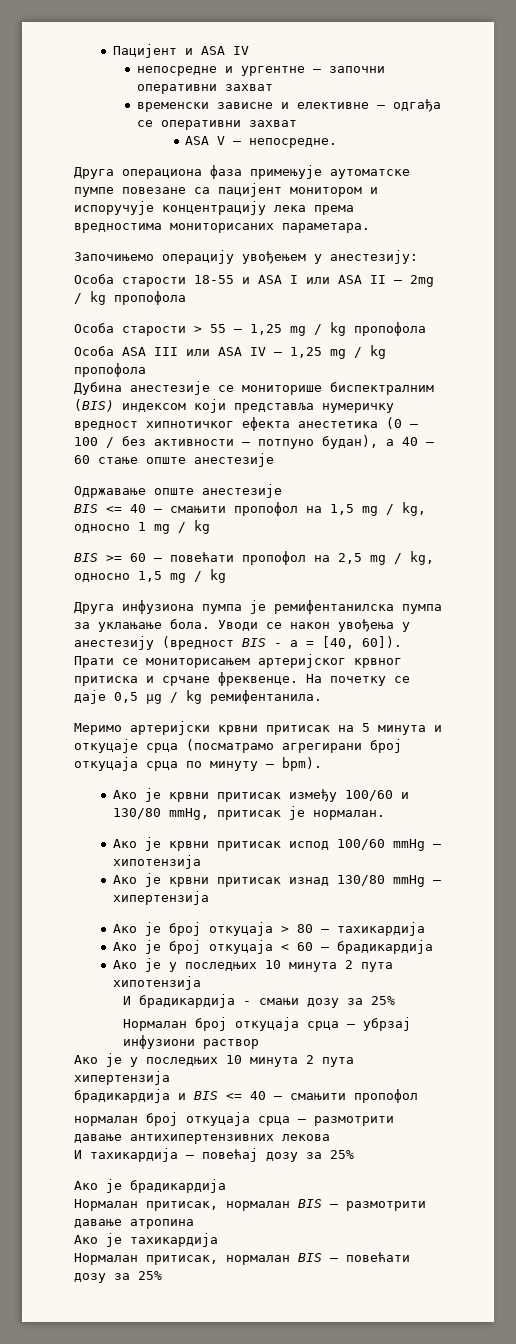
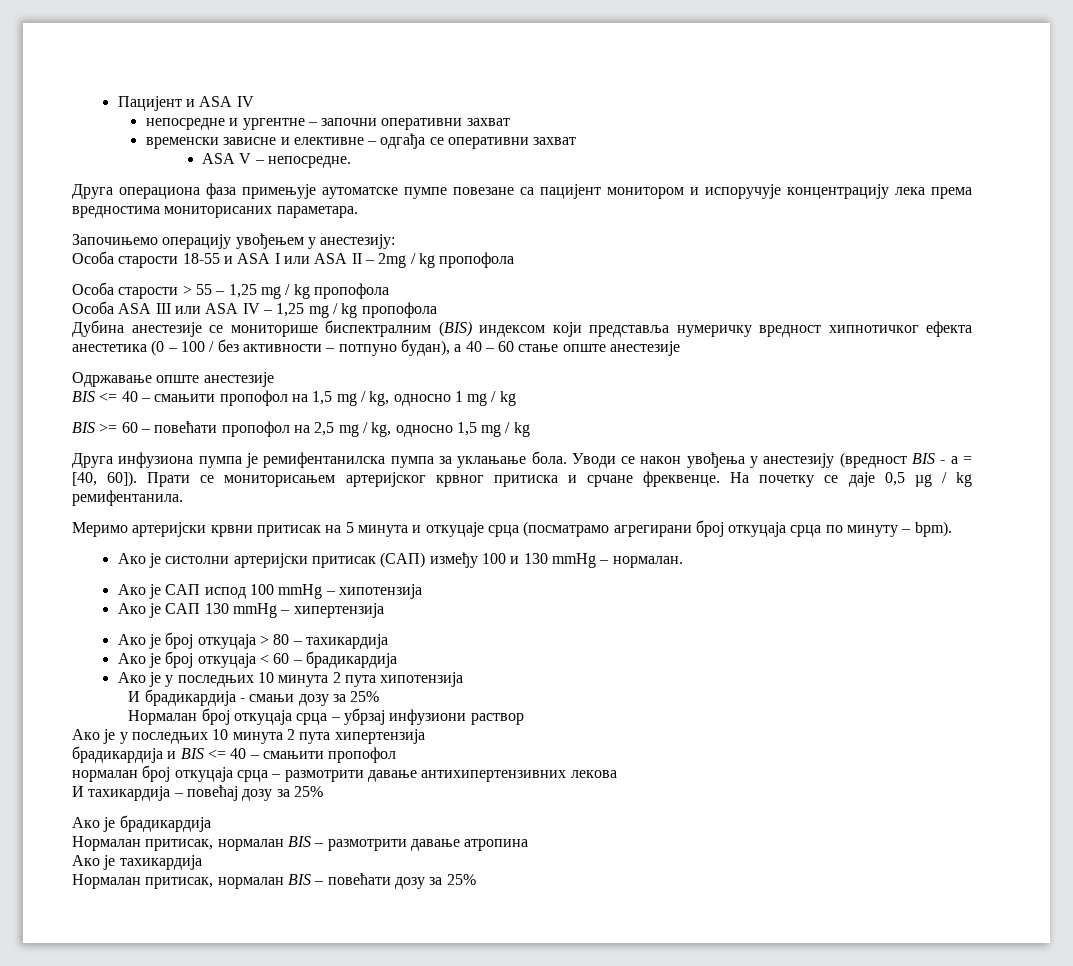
- Ако је крвни притисак између 100/60 и 130/80 mmHg, притисак је нормалан.
+ Ако је систолни артеријски притисак (САП) између 100 и 130 mmHg – нормалан.
- Ако је крвни притисак испод 100/60 mmHg – хипотензија
+ Ако је САП испод 100 mmHg – хипотензија
- Ако је крвни притисак изнад 130/80 mmHg – хипертензија
+ Ако је САП 130 mmHg – хипертензија

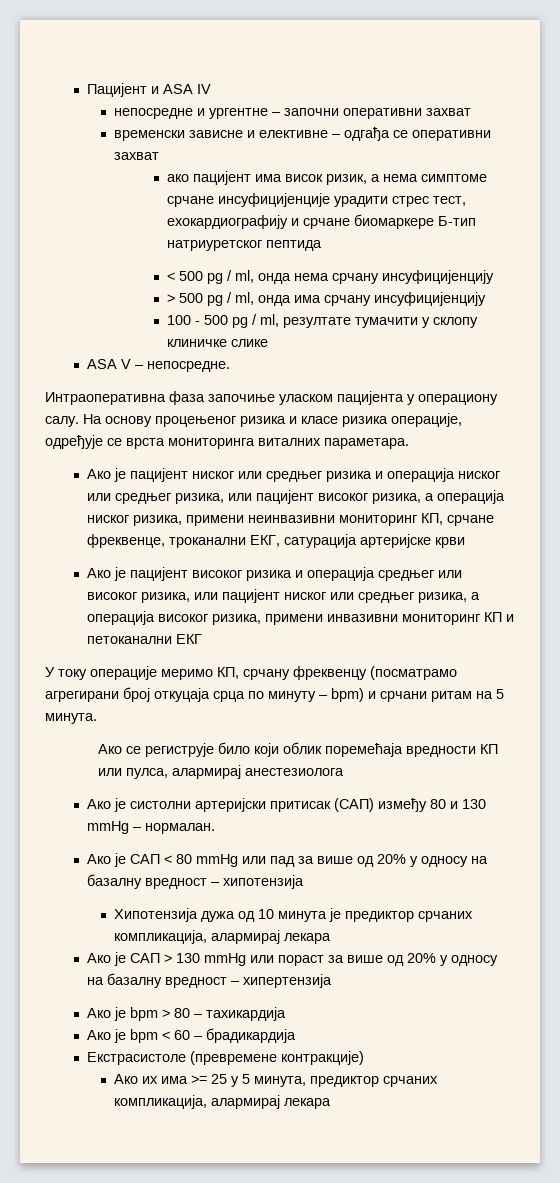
+ ако пацијент има висок ризик, а нема симптоме срчане инсуфицијенције урадити стрес тест, ехокардиографију и срчане биомаркере Б-тип натриуретског пептида
+ < 500 pg / ml, онда нема срчану инсуфицијенцију
+ > 500 pg / ml, онда има срчану инсуфицијенцију
+ 100 - 500 pg / ml, резултате тумачити у склопу клиничке слике
  ASA V – непосредне.
- Друга операциона фаза примењује аутоматске пумпе повезане са пацијент монитором и испоручује концентрацију лека према вредностима мониторисаних параметара.
- Започињемо операцију увођењем у анестезију:
- Особа старости 18-55 и ASA I или ASA II – 2mg / kg пропофола
- Особа старости > 55 – 1,25 mg / kg пропофола
- Особа ASA III или ASA IV – 1,25 mg / kg пропофола
- Дубина анестезије се мониторише биспектралним (BIS) индексом који представља нумеричку вредност хипнотичког ефекта анестетика (0 – 100 / без активности – потпуно будан), а 40 – 60 стање опште анестезије
- Одржавање опште анестезије
- BIS <= 40 – смањити пропофол на 1,5 mg / kg, односно 1 mg / kg
- BIS >= 60 – повећати пропофол на 2,5 mg / kg, односно 1,5 mg / kg
- Друга инфузиона пумпа је ремифентанилска пумпа за уклањање бола. Уводи се након увођења у анестезију (вредност BIS - а = [40, 60]). Прати се мониторисањем артеријског крвног притиска и срчане фреквенце. На почетку се даје 0,5 µg / kg ремифентанила.
- Меримо артеријски крвни притисак на 5 минута и откуцаје срца (посматрамо агрегирани број откуцаја срца по минуту – bpm).
+ Интраоперативна фаза започиње уласком пацијента у операциону салу. На основу процењеног ризика и класе ризика операције, одређује се врста мониторинга виталних параметара.
+ Ако је пацијент ниског или средњег ризика и операција ниског или средњег ризика, или пацијент високог ризика, а операција ниског ризика, примени неинвазивни мониторинг КП, срчане фреквенце, троканални ЕКГ, сатурација артеријске крви
+ Ако је пацијент високог ризика и операција средњег или високог ризика, или пацијент ниског или средњег ризика, а операција високог ризика, примени инвазивни мониторинг КП и петоканални ЕКГ
+ У току операције меримо КП, срчану фреквенцу (посматрамо агрегирани број откуцаја срца по минуту – bpm) и срчани ритам на 5 минута.
+ Ако се региструје било који облик поремећаја вредности КП или пулса, алармирај анестезиолога
- Ако је систолни артеријски притисак (САП) између 100 и 130 mmHg – нормалан.
+ Ако је систолни артеријски притисак (САП) између 80 и 130 mmHg – нормалан.
- Ако је САП испод 100 mmHg – хипотензија
- Ако је САП 130 mmHg – хипертензија
+ Ако је САП < 80 mmHg или пад за више од 20% у односу на базалну вредност – хипотензија
+ Хипотензија дужа од 10 минута је предиктор срчаних компликација, алармирај лекара
+ Ако је САП > 130 mmHg или пораст за више од 20% у односу на базалну вредност – хипертензија
- Ако је број откуцаја > 80 – тахикардија
+ Ако је bpm > 80 – тахикардија
- Ако је број откуцаја < 60 – брадикардија
+ Ако је bpm < 60 – брадикардија
- Ако је у последњих 10 минута 2 пута хипотензија
- И брадикардија - смањи дозу за 25%
- Нормалан број откуцаја срца – убрзај инфузиони раствор
- Ако је у последњих 10 минута 2 пута хипертензија
- брадикардија и BIS <= 40 – смањити пропофол
- нормалан број откуцаја срца – размотрити давање антихипертензивних лекова
- И тахикардија – повећај дозу за 25%
- Ако је брадикардија
- Нормалан притисак, нормалан BIS – размотрити давање атропина
- Ако је тахикардија
- Нормалан притисак, нормалан BIS – повећати дозу за 25%
+ Екстрасистоле (превремене контракције)
+ Ако их има >= 25 у 5 минута, предиктор срчаних компликација, алармирај лекара

